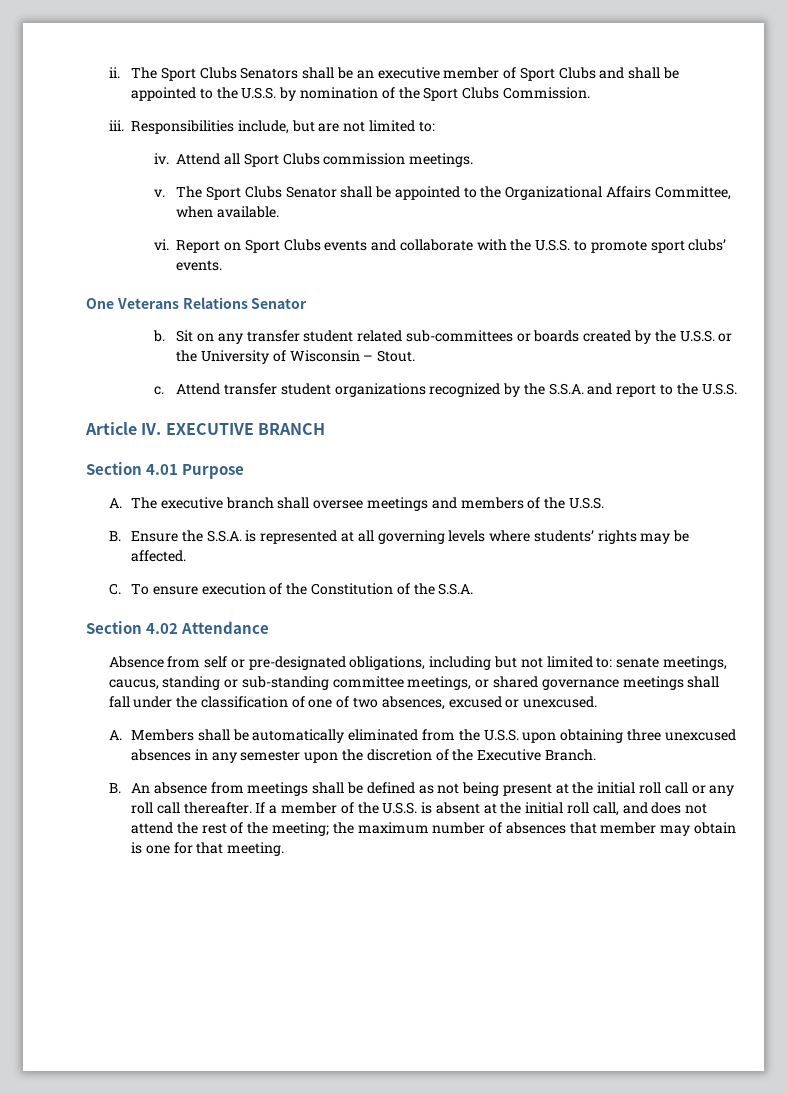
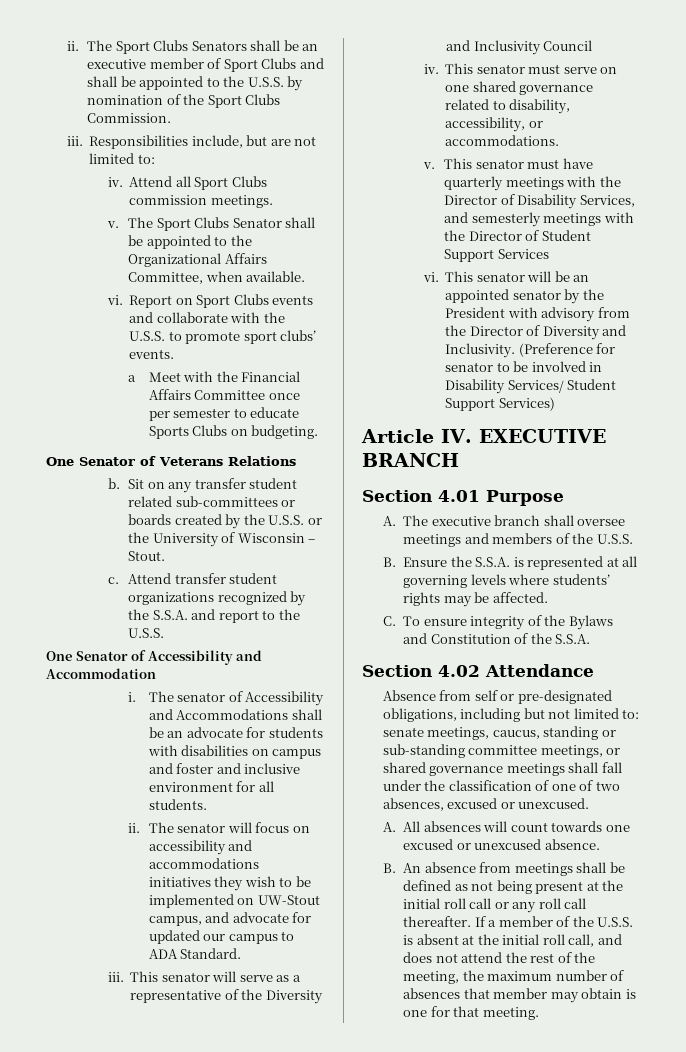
- One Veterans Relations Senator
+ a Meet with the Financial Affairs Committee once per semester to educate Sports Clubs on budgeting.
+ One Senator of Veterans Relations
+ One Senator of Accessibility and Accommodation
+ i. The senator of Accessibility and Accommodations shall be an advocate for students with disabilities on campus and foster and inclusive environment for all students.
+ ii. The senator will focus on accessibility and accommodations initiatives they wish to be implemented on UW-Stout campus, and advocate for updated our campus to ADA Standard.
+ iii. This senator will serve as a representative of the Diversity and Inclusivity Council
+ iv. This senator must serve on one shared governance related to disability, accessibility, or accommodations.
+ v. This senator must have quarterly meetings with the Director of Disability Services, and semesterly meetings with the Director of Student Support Services
+ vi. This senator will be an appointed senator by the President with advisory from the Director of Diversity and Inclusivity. (Preference for senator to be involved in Disability Services/ Student Support Services)
- C. To ensure execution of the Constitution of the S.S.A.
+ C. To ensure integrity of the Bylaws and Constitution of the S.S.A.
- A. Members shall be automatically eliminated from the U.S.S. upon obtaining three unexcused absences in any semester upon the discretion of the Executive Branch.
+ A. All absences will count towards one excused or unexcused absence.
- If a member of the U.S.S. is absent at the initial roll call, and does not attend the rest of the meeting; the maximum number of absences that member may obtain is one for that meeting.
+ If a member of the U.S.S. is absent at the initial roll call, and does not attend the rest of the meeting, the maximum number of absences that member may obtain is one for that meeting.

